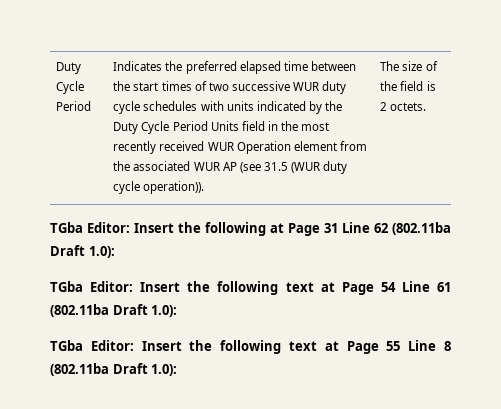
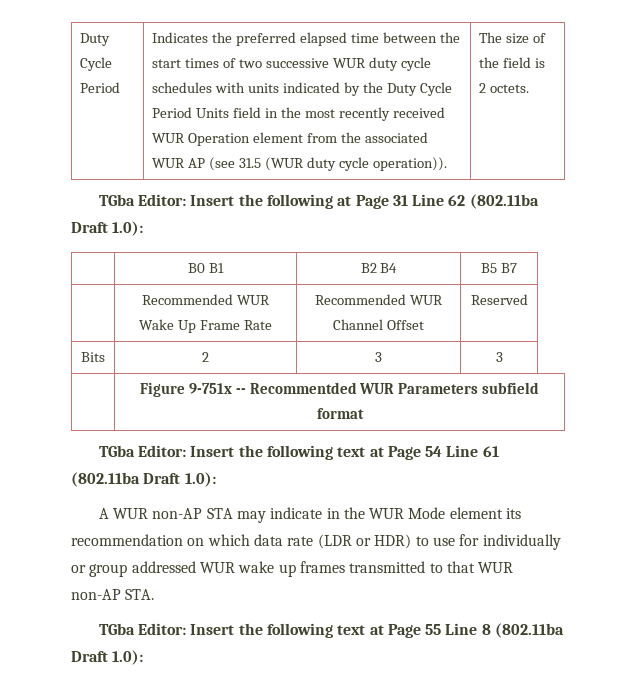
+ | B0 B1 | B2 B4 | B5 B7
+ | Recommended WUR Wake Up Frame Rate | Recommended WUR Channel Offset | Reserved
+ Bits | 2 | 3 | 3
+ | Figure 9-751x -- Recommentded WUR Parameters subfield format
+ A WUR non-AP STA may indicate in the WUR Mode element its recommendation on which data rate (LDR or HDR) to use for individually or group addressed WUR wake up frames transmitted to that WUR non-AP STA.

